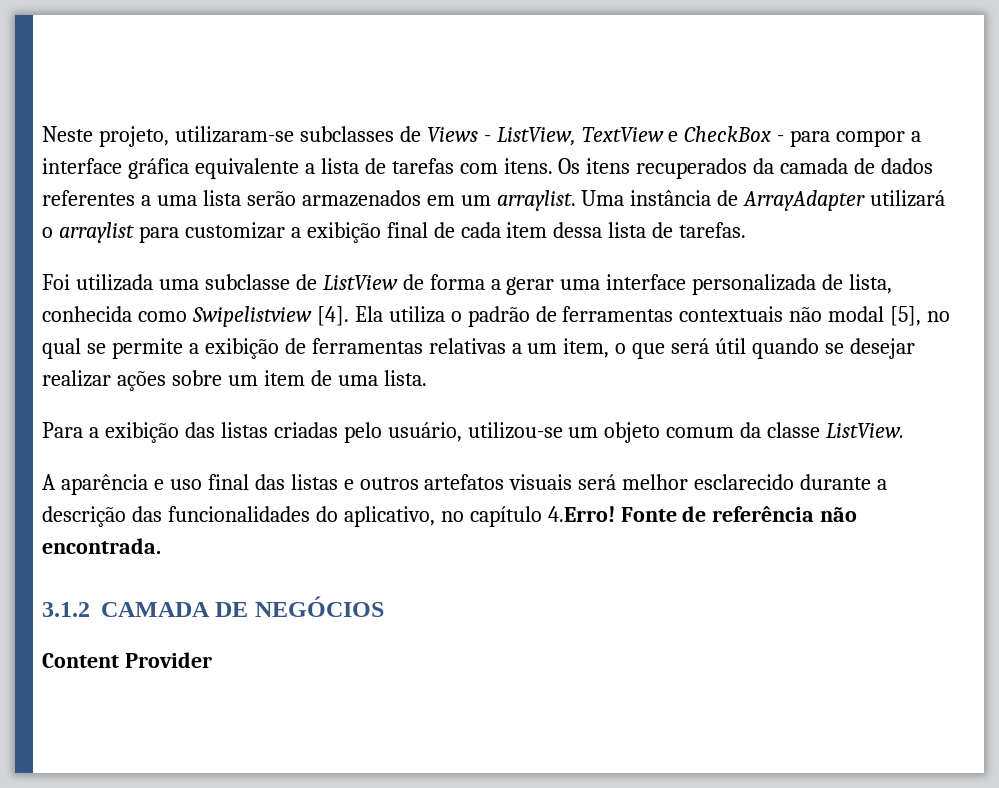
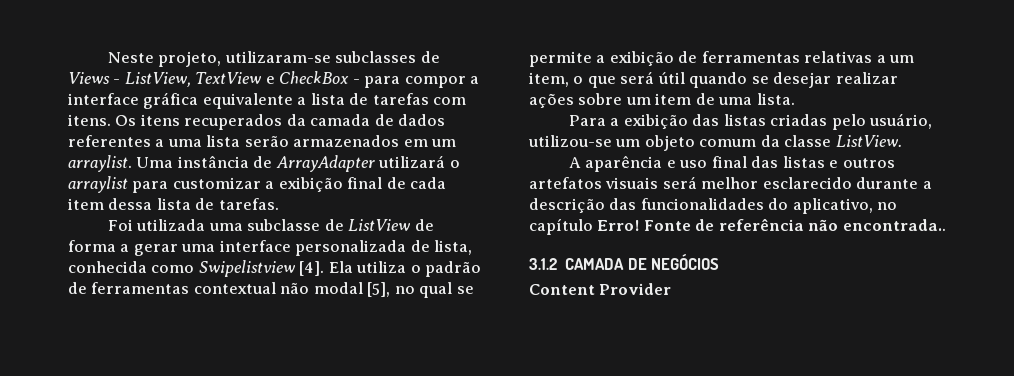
- Ela utiliza o padrão de ferramentas contextuais não modal [5], no qual se permite a exibição de ferramentas relativas a um item, o que será útil quando se desejar realizar ações sobre um item de uma lista.
+ Ela utiliza o padrão de ferramentas contextual não modal [5], no qual se permite a exibição de ferramentas relativas a um item, o que será útil quando se desejar realizar ações sobre um item de uma lista.
- A aparência e uso final das listas e outros artefatos visuais será melhor esclarecido durante a descrição das funcionalidades do aplicativo, no capítulo 4.Erro!
+ A aparência e uso final das listas e outros artefatos visuais será melhor esclarecido durante a descrição das funcionalidades do aplicativo, no capítulo Erro!
- Fonte de referência não encontrada.
+ Fonte de referência não encontrada..

